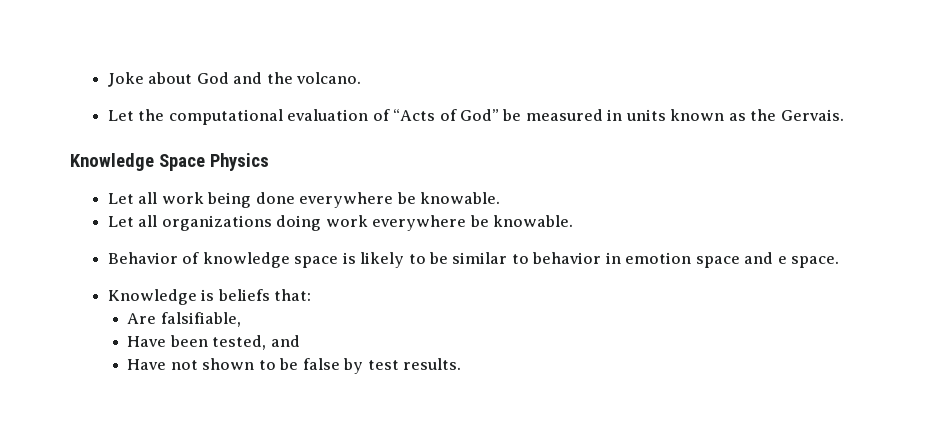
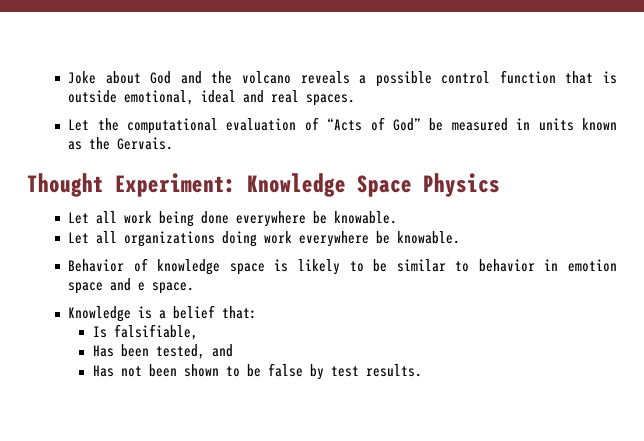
- Joke about God and the volcano.
+ Joke about God and the volcano reveals a possible control function that is outside emotional, ideal and real spaces.
- Knowledge Space Physics
+ Thought Experiment: Knowledge Space Physics
- Knowledge is beliefs that:
+ Knowledge is a belief that:
- Are falsifiable,
+ Is falsifiable,
- Have been tested, and
+ Has been tested, and
- Have not shown to be false by test results.
+ Has not been shown to be false by test results.

